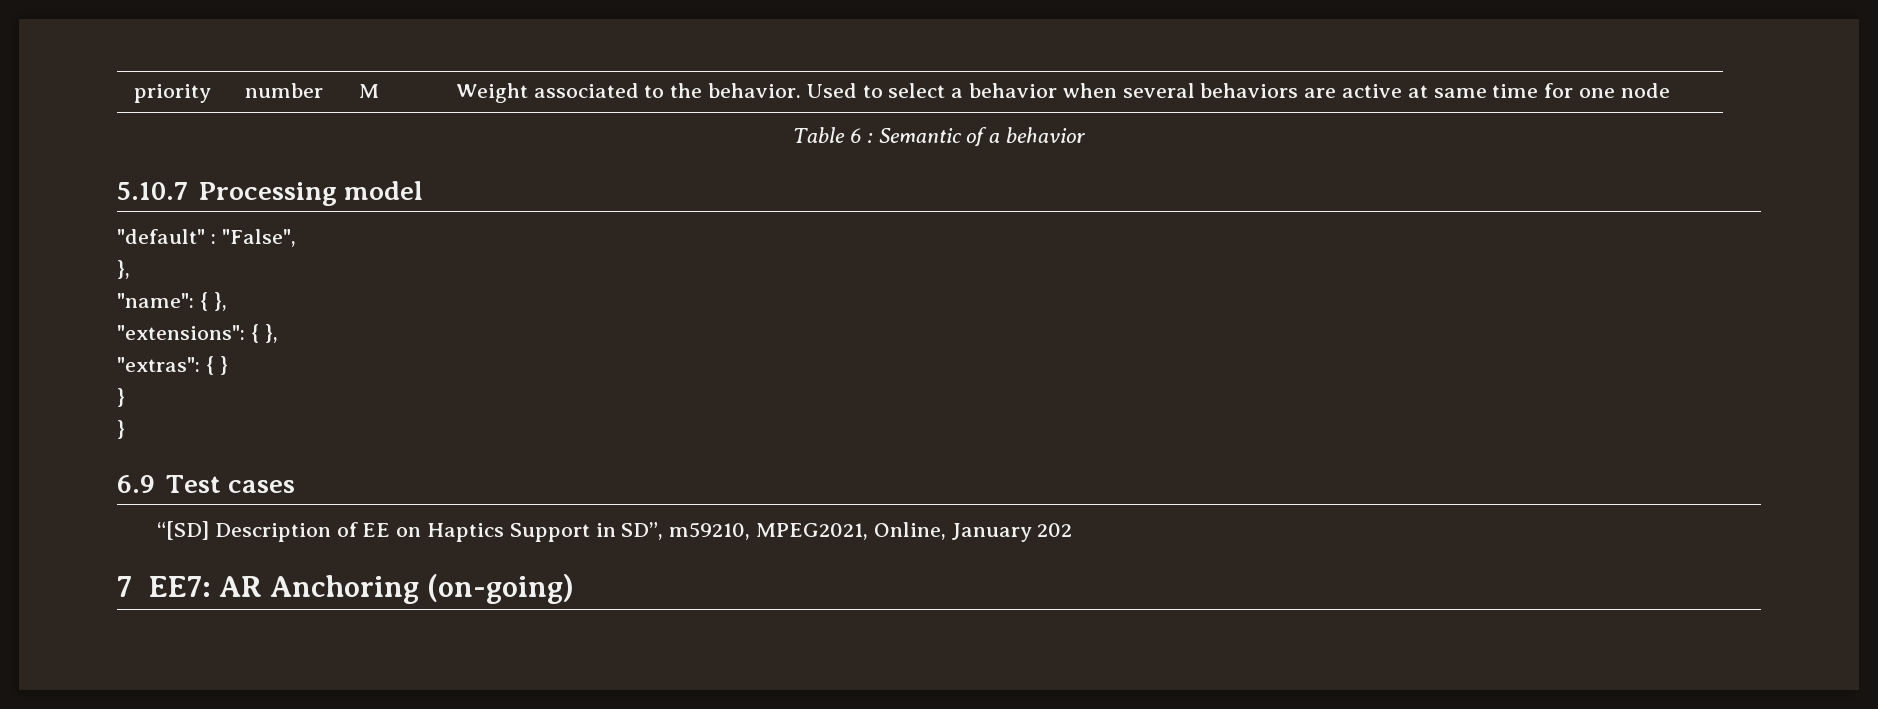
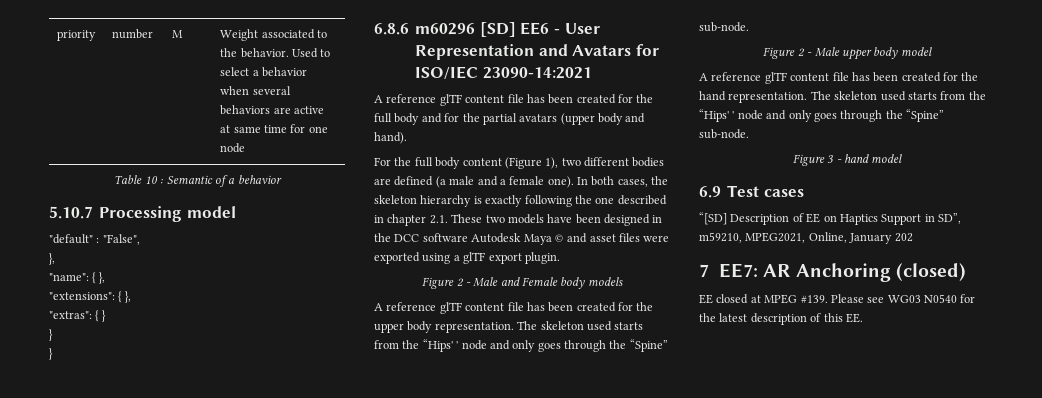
- Table 6 : Semantic of a behavior
+ Table 10 : Semantic of a behavior
+ 6.8.6 m60296 [SD] EE6 - User Representation and Avatars for ISO/IEC 23090-14:2021
+ A reference glTF content file has been created for the full body and for the partial avatars (upper body and hand).
+ For the full body content (Figure 1), two different bodies are defined (a male and a female one). In both cases, the skeleton hierarchy is exactly following the one described in chapter 2.1. These two models have been designed in the DCC software Autodesk Maya © and asset files were exported using a glTF export plugin.
+ Figure 2 - Male and Female body models
+ A reference glTF content file has been created for the upper body representation. The skeleton used starts from the “Hips' ' node and only goes through the “Spine” sub-node.
+ Figure 2 - Male upper body model
+ A reference glTF content file has been created for the hand representation. The skeleton used starts from the “Hips' ' node and only goes through the “Spine” sub-node.
+ Figure 3 - hand model
- 7 EE7: AR Anchoring (on-going)
+ 7 EE7: AR Anchoring (closed)
+ EE closed at MPEG #139. Please see WG03 N0540 for the latest description of this EE.

